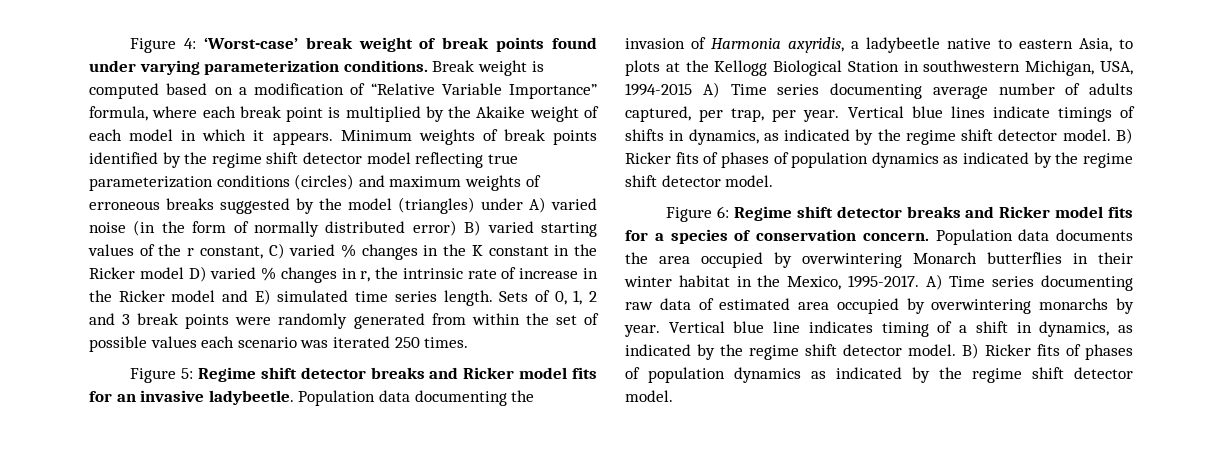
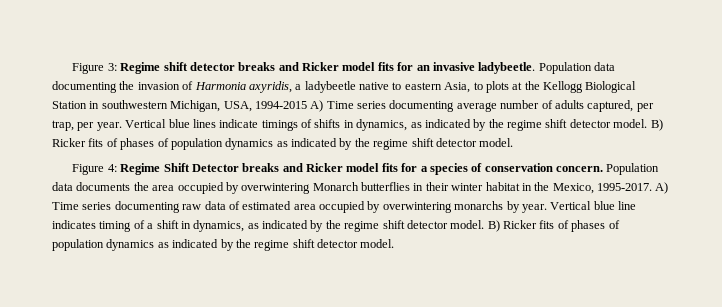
- Figure 4: ‘Worst-case’ break weight of break points found under varying parameterization conditions. Break weight is computed based on a modification of “Relative Variable Importance” formula, where each break point is multiplied by the Akaike weight of each model in which it appears. Minimum weights of break points identified by the regime shift detector model reflecting true parameterization conditions (circles) and maximum weights of erroneous breaks suggested by the model (triangles) under A) varied noise (in the form of normally distributed error) B) varied starting values of the r constant, C) varied % changes in the K constant in the Ricker model D) varied % changes in r, the intrinsic rate of increase in the Ricker model and E) simulated time series length. Sets of 0, 1, 2 and 3 break points were randomly generated from within the set of possible values each scenario was iterated 250 times.
- Figure 5: Regime shift detector breaks and Ricker model fits for an invasive ladybeetle.
+ Figure 3: Regime shift detector breaks and Ricker model fits for an invasive ladybeetle.
- Figure 6: Regime shift detector breaks and Ricker model fits for a species of conservation concern.
+ Figure 4: Regime Shift Detector breaks and Ricker model fits for a species of conservation concern.

